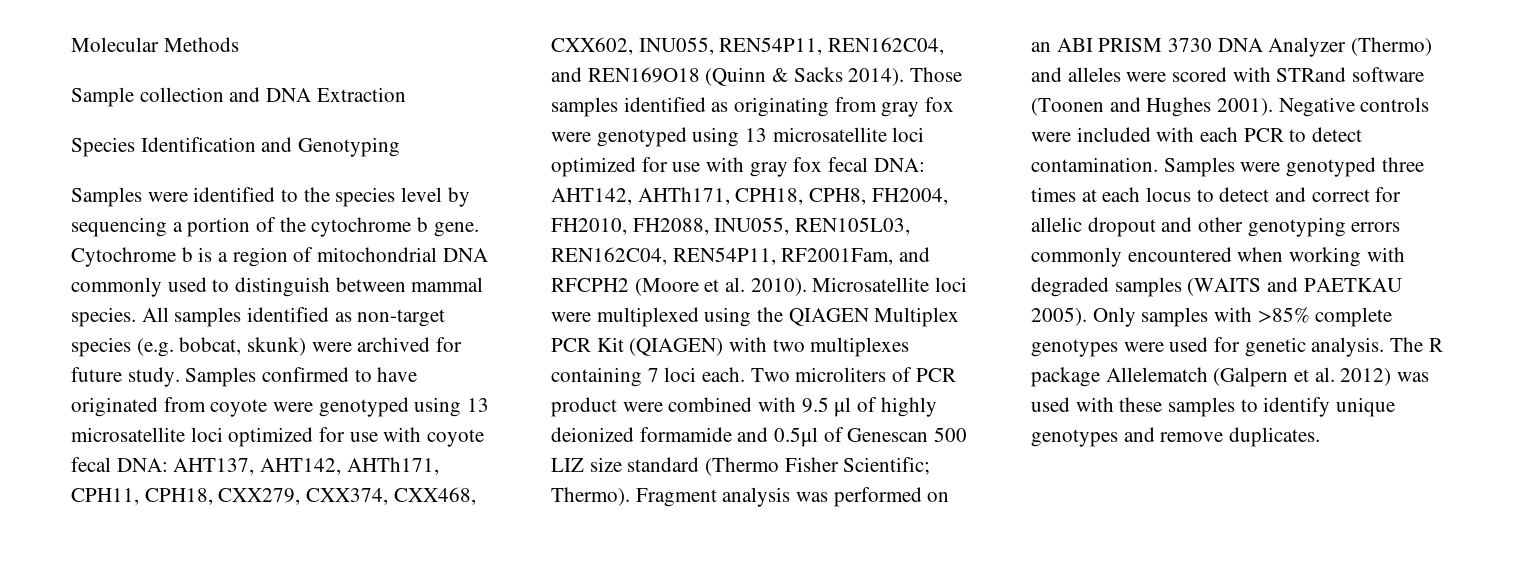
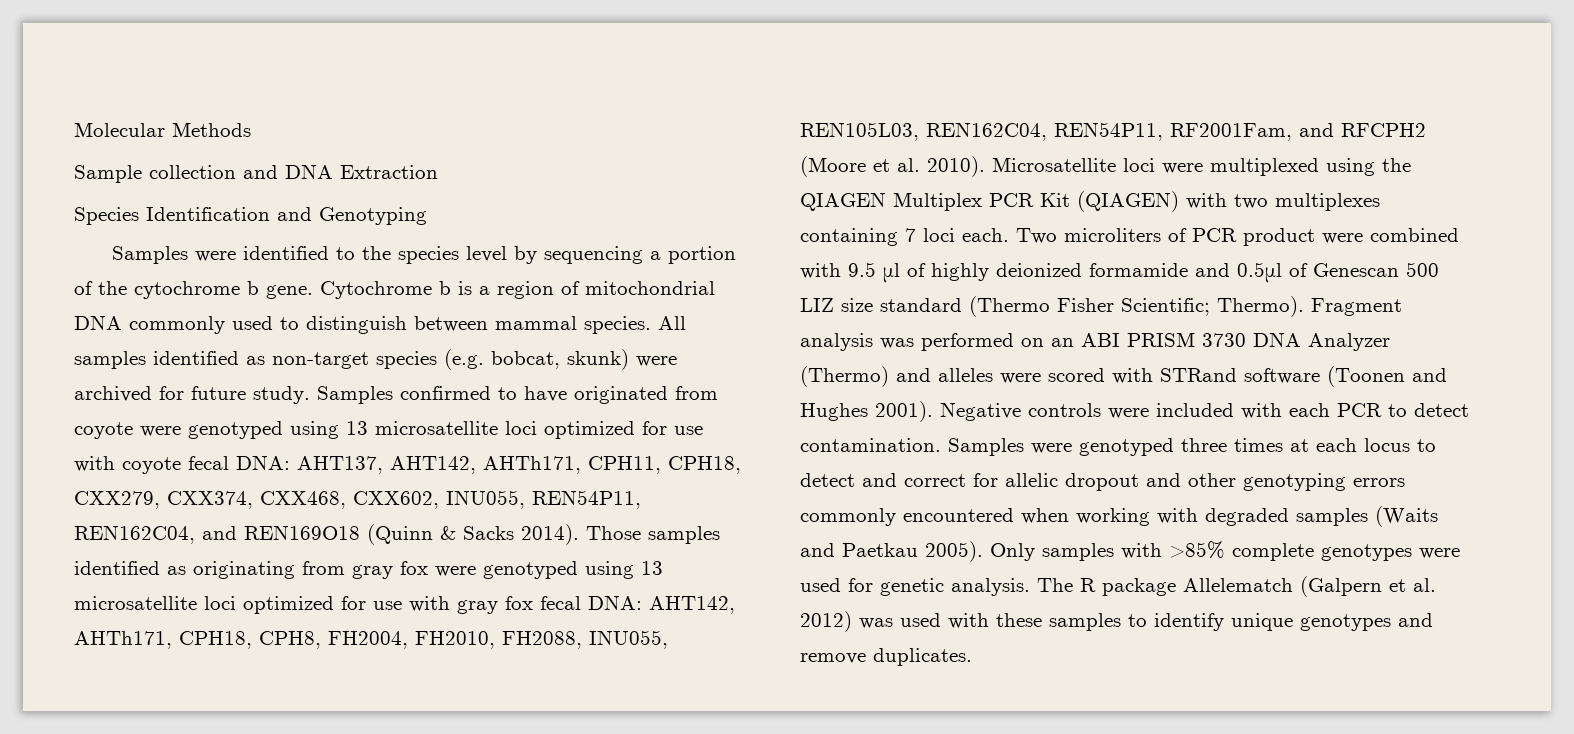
- Samples were genotyped three times at each locus to detect and correct for allelic dropout and other genotyping errors commonly encountered when working with degraded samples (WAITS and PAETKAU 2005).
+ Samples were genotyped three times at each locus to detect and correct for allelic dropout and other genotyping errors commonly encountered when working with degraded samples (Waits and Paetkau 2005).

